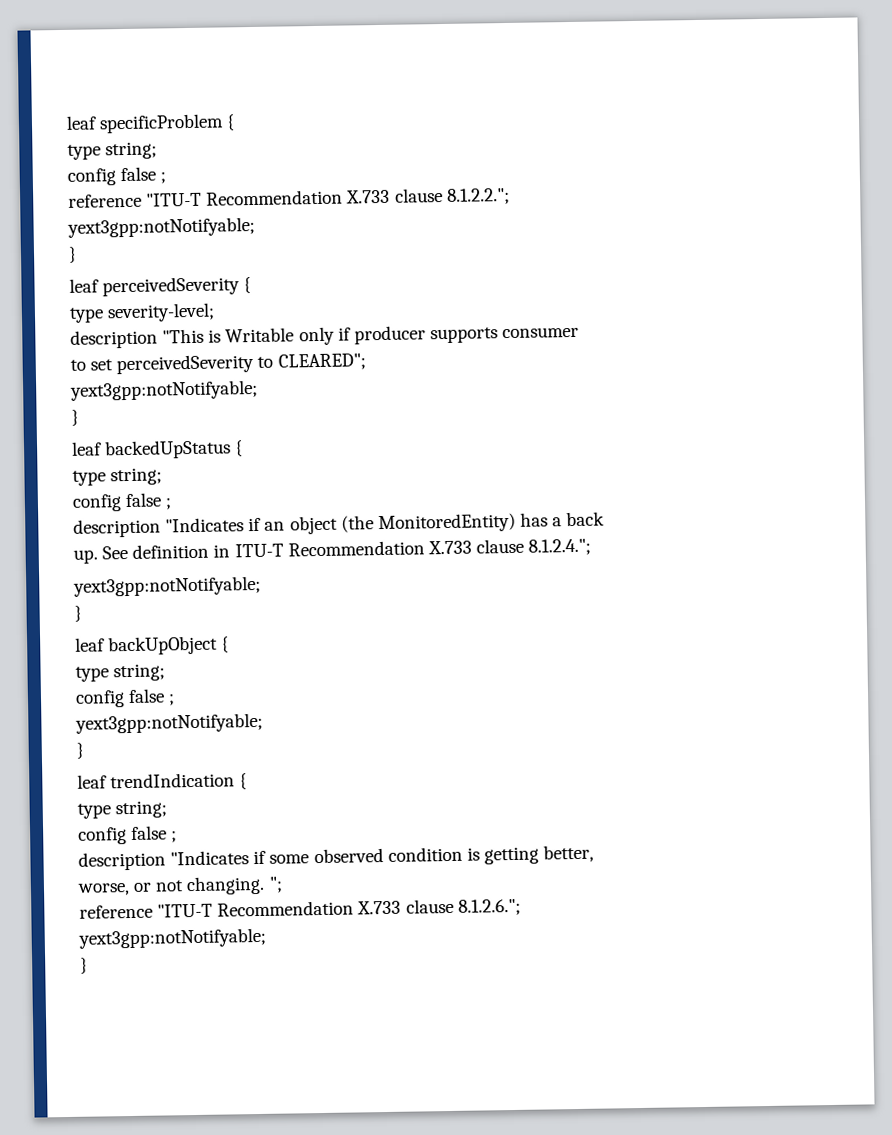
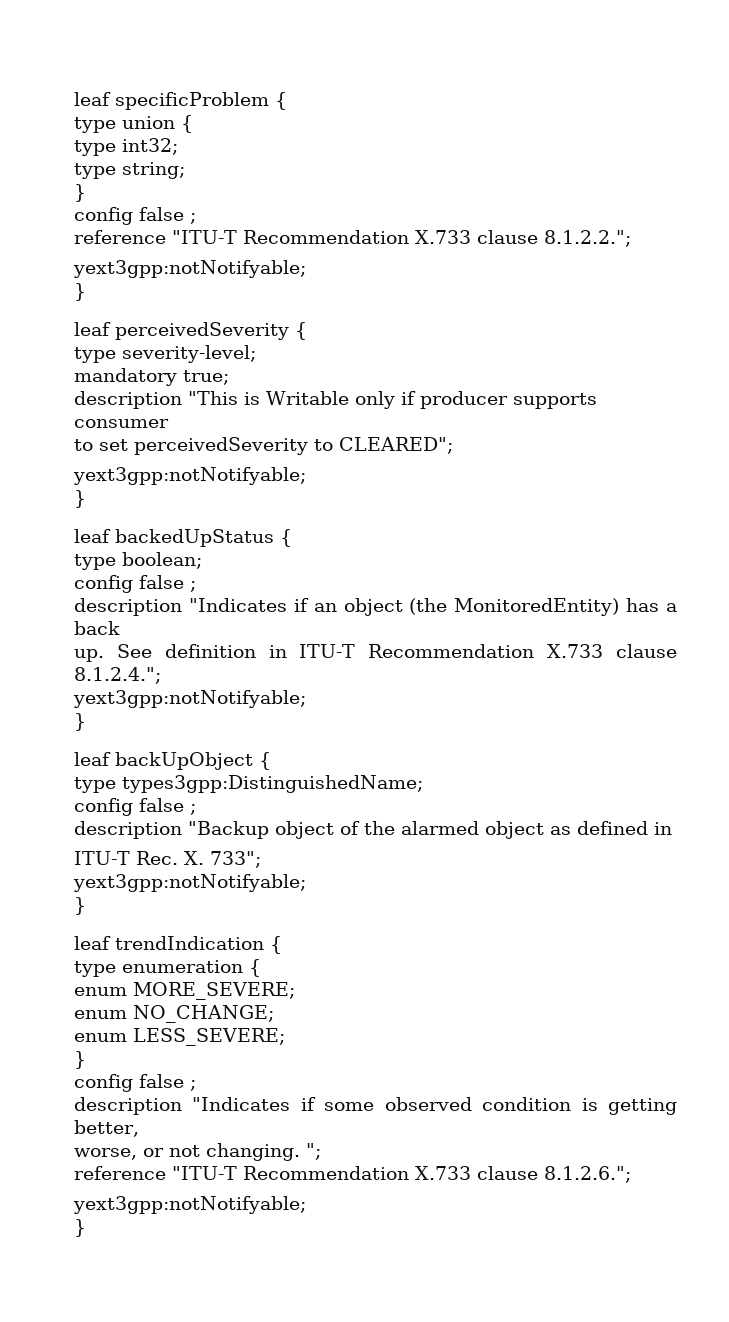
  leaf specificProblem {
+ type union {
+ type int32;
  type string;
+ }
+ mandatory true;
  leaf backedUpStatus {
- type string;
+ type boolean;
  leaf backUpObject {
- type string;
+ type types3gpp:DistinguishedName;
  config false ;
+ description "Backup object of the alarmed object as defined in
+ ITU-T Rec. X. 733";
  leaf trendIndication {
- type string;
+ type enumeration {
+ enum MORE_SEVERE;
+ enum NO_CHANGE;
+ enum LESS_SEVERE;
+ }

